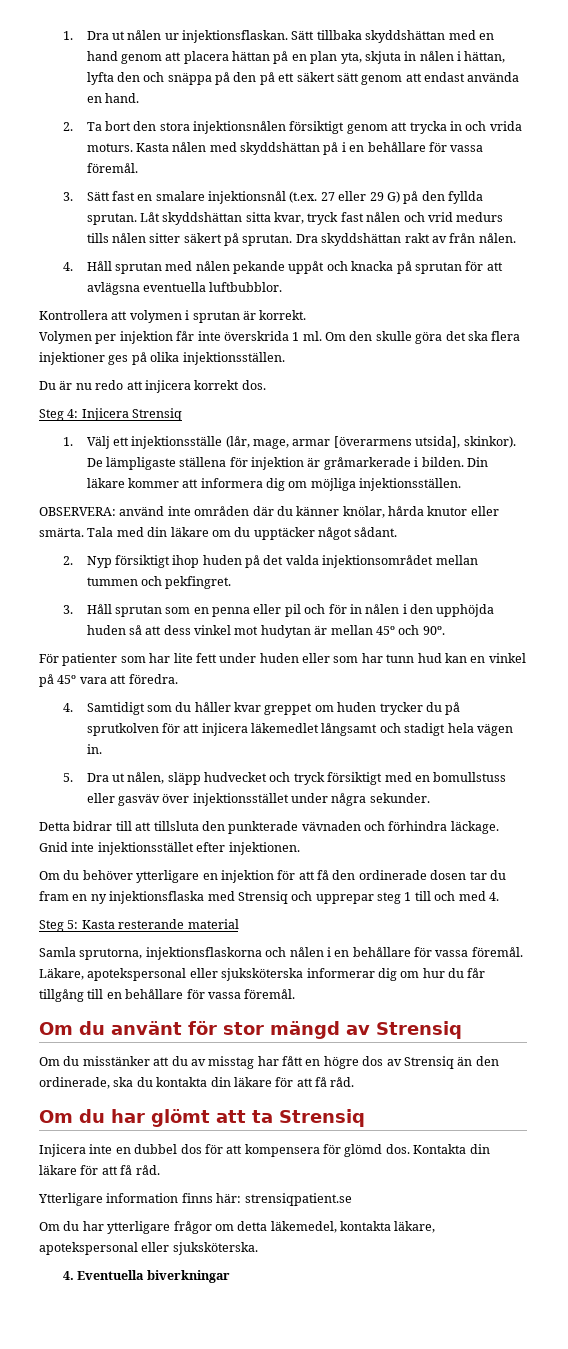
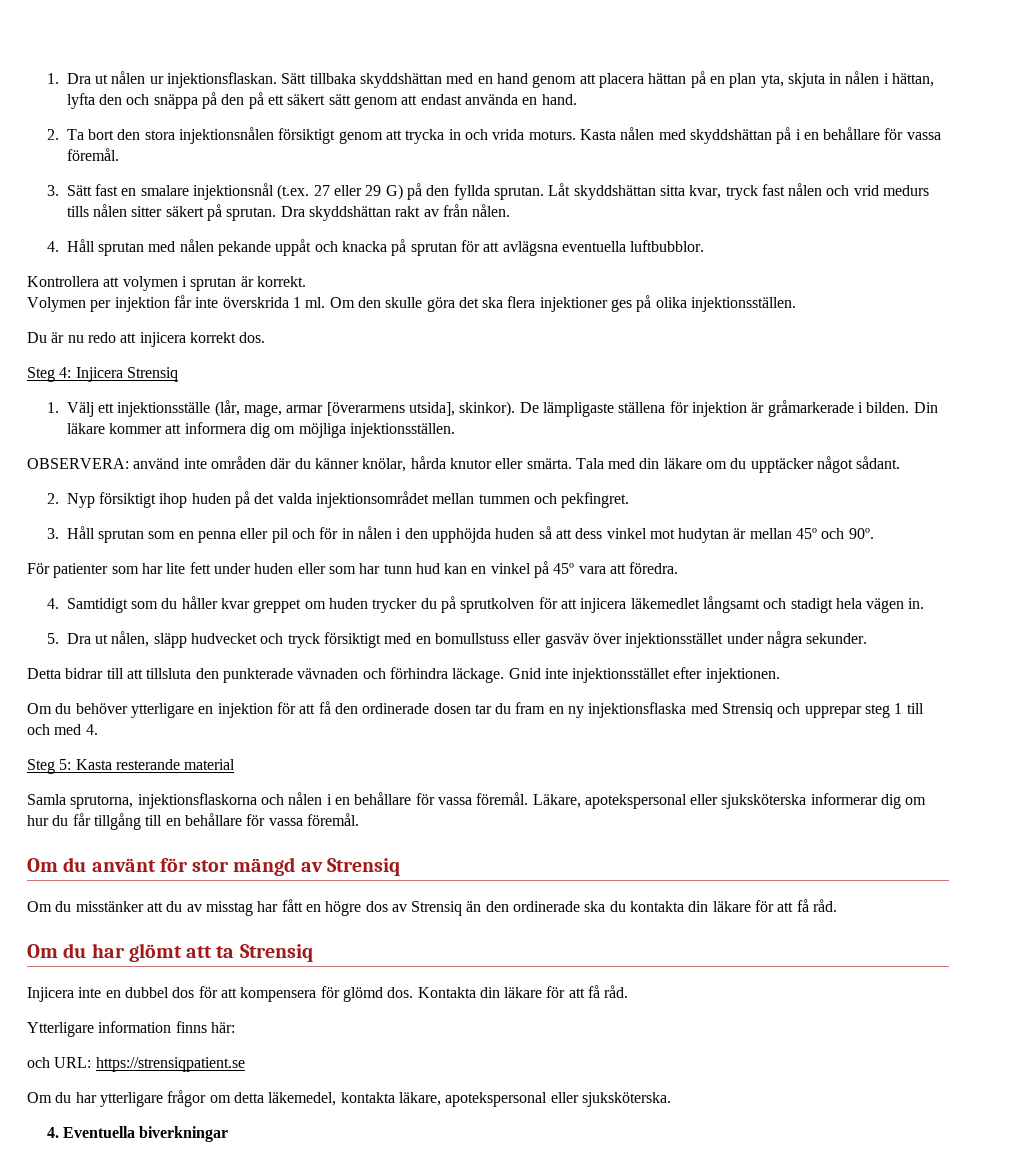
- Om du misstänker att du av misstag har fått en högre dos av Strensiq än den ordinerade, ska du kontakta din läkare för att få råd.
+ Om du misstänker att du av misstag har fått en högre dos av Strensiq än den ordinerade ska du kontakta din läkare för att få råd.
- Ytterligare information finns här: strensiqpatient.se
+ Ytterligare information finns här:
+ och URL: https://strensiqpatient.se

